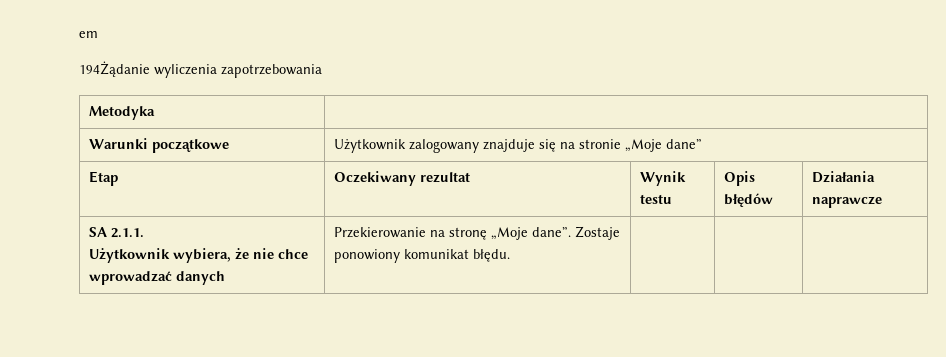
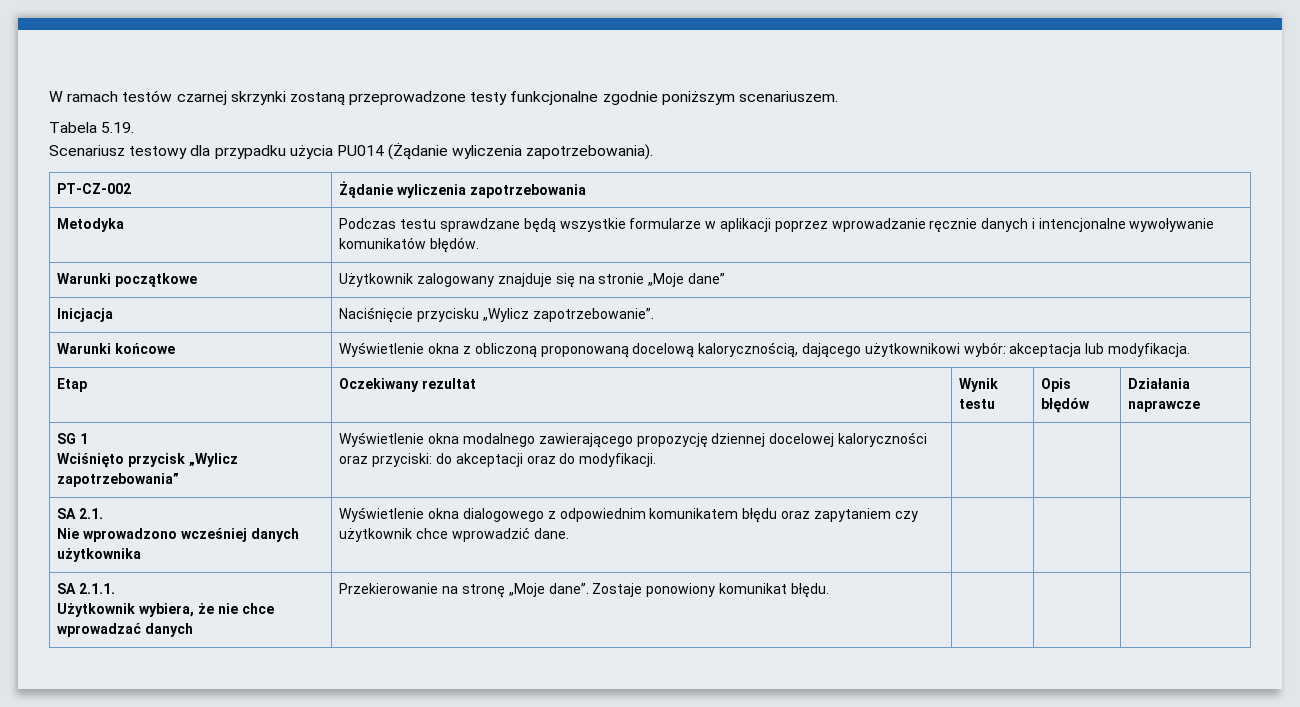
- em
- 194Żądanie wyliczenia zapotrzebowania
- Metodyka |
+ W ramach testów czarnej skrzynki zostaną przeprowadzone testy funkcjonalne zgodnie poniższym scenariuszem.
+ Tabela 5.19.
+ Scenariusz testowy dla przypadku użycia PU014 (Żądanie wyliczenia zapotrzebowania).
+ PT-CZ-002 | Żądanie wyliczenia zapotrzebowania
+ Metodyka | Podczas testu sprawdzane będą wszystkie formularze w aplikacji poprzez wprowadzanie ręcznie danych i intencjonalne wywoływanie komunikatów błędów.
+ Inicjacja | Naciśnięcie przycisku „Wylicz zapotrzebowanie”.
+ Warunki końcowe | Wyświetlenie okna z obliczoną proponowaną docelową kalorycznością, dającego użytkownikowi wybór: akceptacja lub modyfikacja.
+ SG 1
+ Wciśnięto przycisk „Wylicz zapotrzebowania” | Wyświetlenie okna modalnego zawierającego propozycję dziennej docelowej kaloryczności oraz przyciski: do akceptacji oraz do modyfikacji. | | |
+ SA 2.1.
+ Nie wprowadzono wcześniej danych użytkownika | Wyświetlenie okna dialogowego z odpowiednim komunikatem błędu oraz zapytaniem czy użytkownik chce wprowadzić dane. | | |

